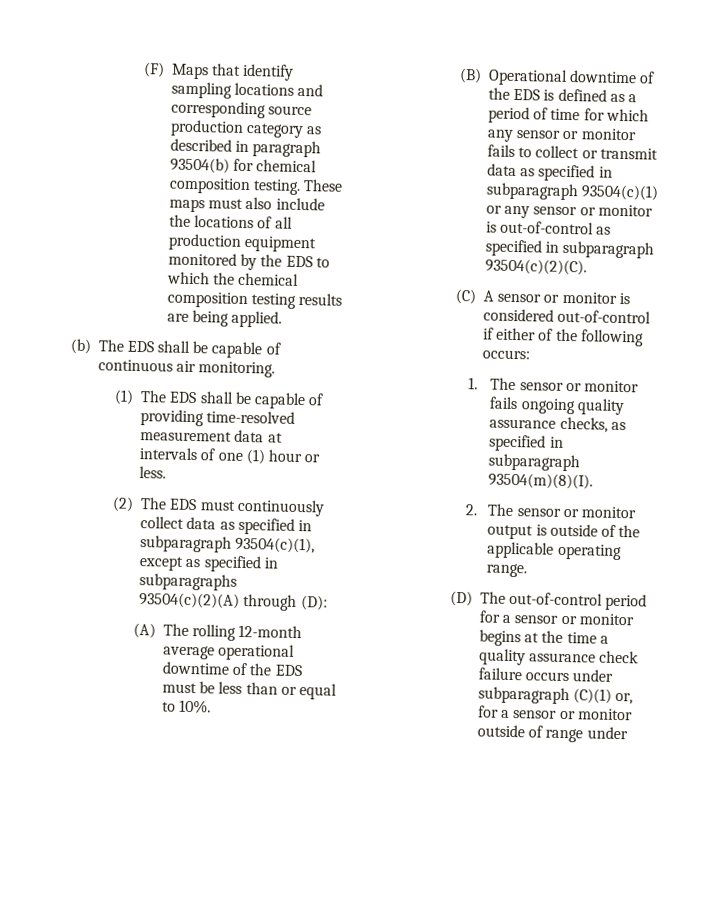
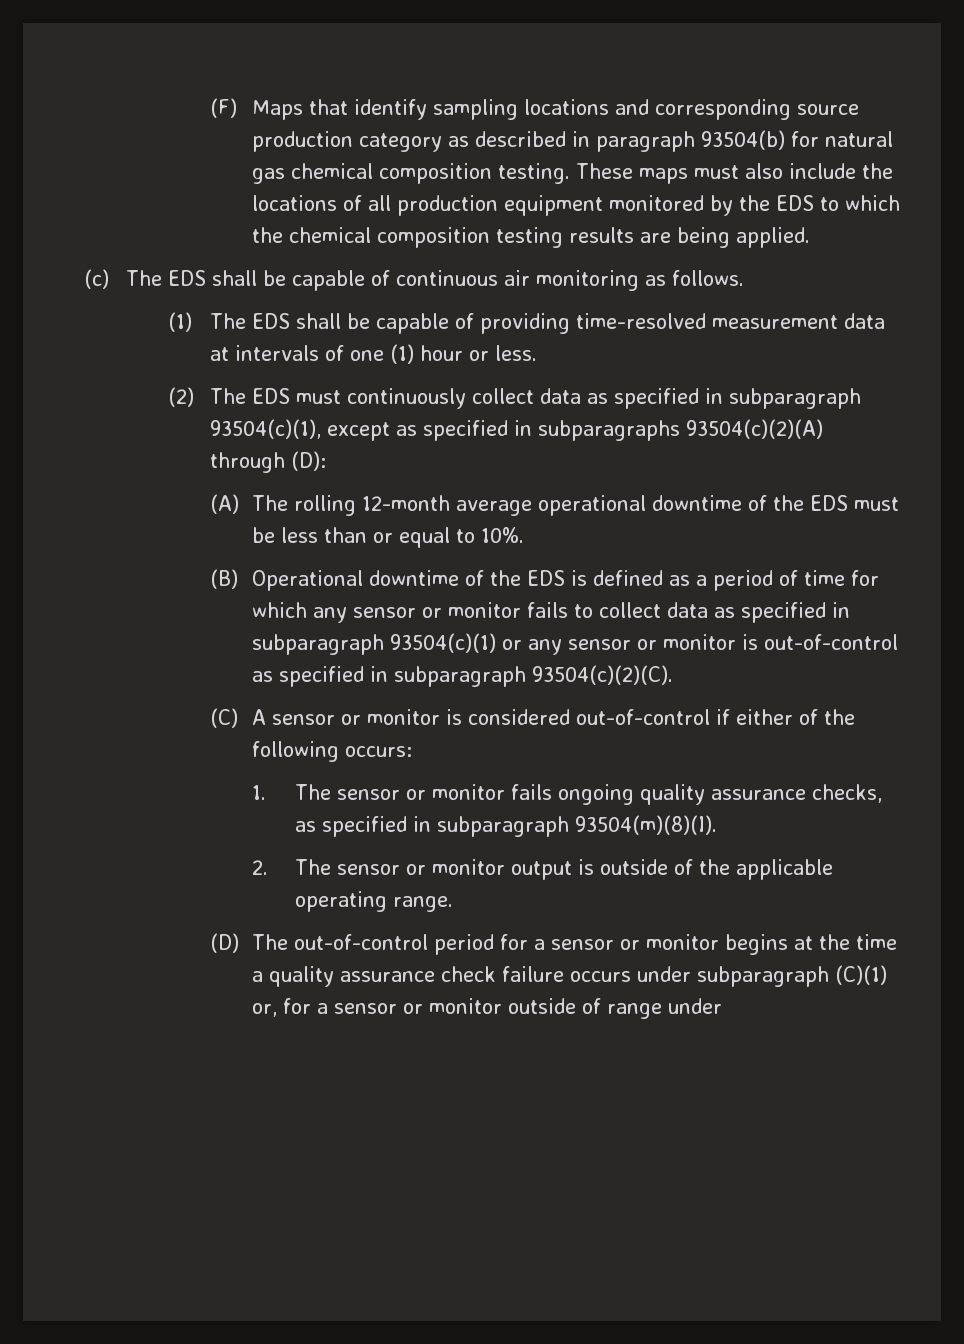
- (F) Maps that identify sampling locations and corresponding source production category as described in paragraph 93504(b) for chemical composition testing.
+ (F) Maps that identify sampling locations and corresponding source production category as described in paragraph 93504(b) for natural gas chemical composition testing.
- (b) The EDS shall be capable of continuous air monitoring.
+ (c) The EDS shall be capable of continuous air monitoring as follows.
- (B) Operational downtime of the EDS is defined as a period of time for which any sensor or monitor fails to collect or transmit data as specified in subparagraph 93504(c)(1) or any sensor or monitor is out-of-control as specified in subparagraph 93504(c)(2)(C).
+ (B) Operational downtime of the EDS is defined as a period of time for which any sensor or monitor fails to collect data as specified in subparagraph 93504(c)(1) or any sensor or monitor is out-of-control as specified in subparagraph 93504(c)(2)(C).

